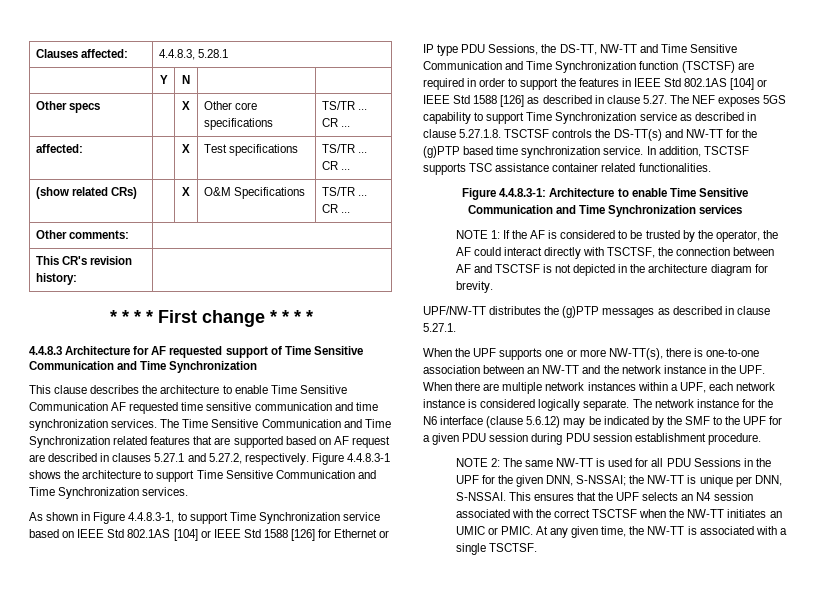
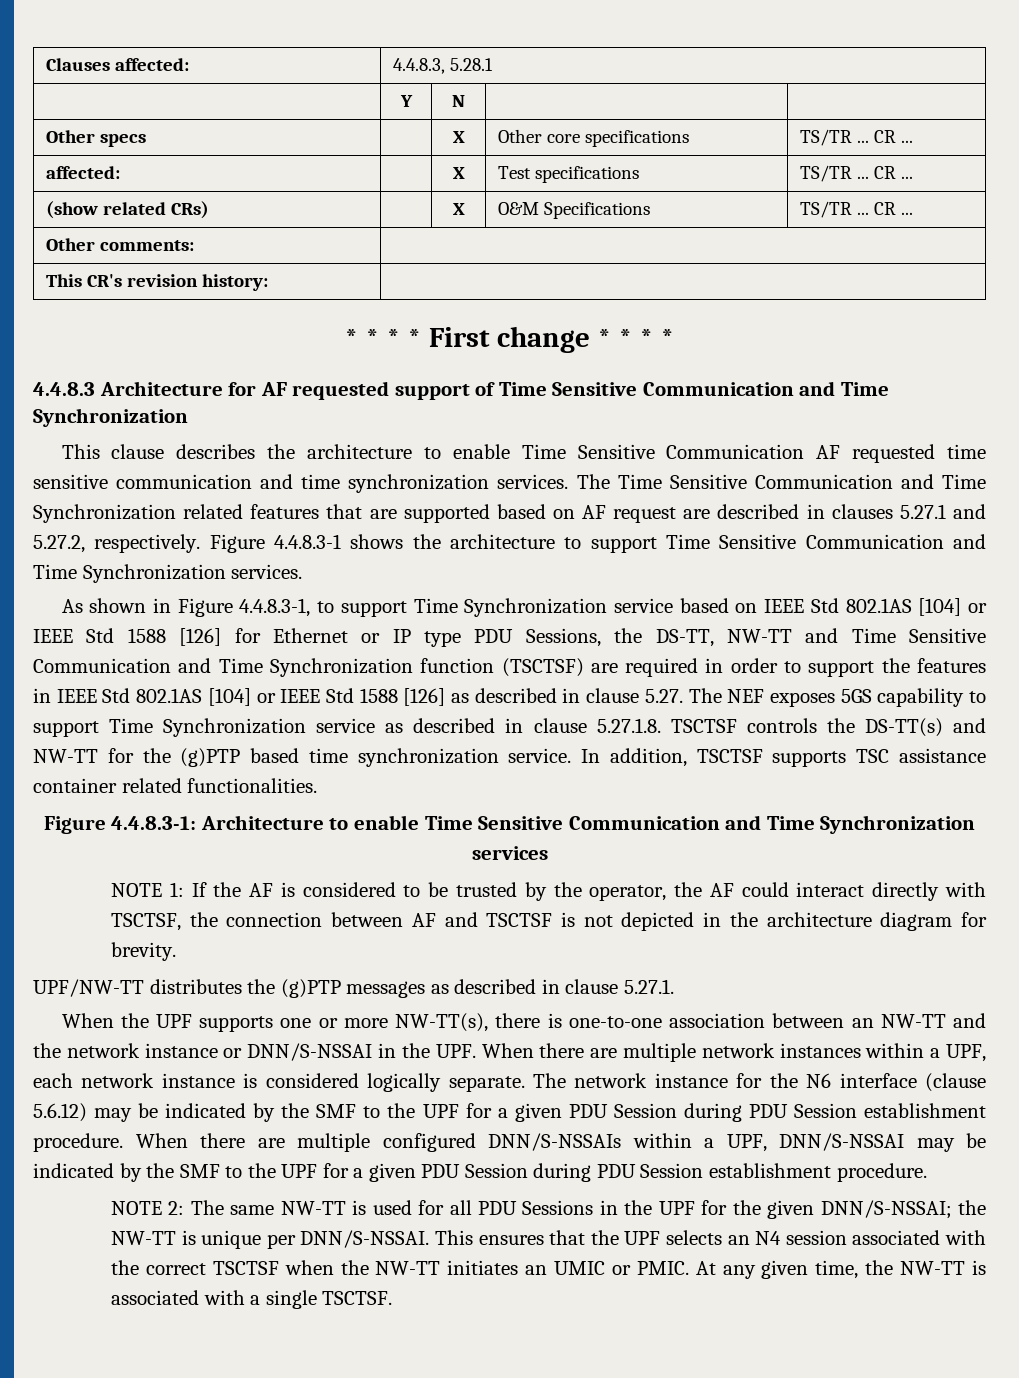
- When the UPF supports one or more NW-TT(s), there is one-to-one association between an NW-TT and the network instance in the UPF. When there are multiple network instances within a UPF, each network instance is considered logically separate.
+ When the UPF supports one or more NW-TT(s), there is one-to-one association between an NW-TT and the network instance or DNN/S-NSSAI in the UPF. When there are multiple network instances within a UPF, each network instance is considered logically separate.
- The network instance for the N6 interface (clause 5.6.12) may be indicated by the SMF to the UPF for a given PDU session during PDU session establishment procedure.
+ The network instance for the N6 interface (clause 5.6.12) may be indicated by the SMF to the UPF for a given PDU Session during PDU Session establishment procedure. When there are multiple configured DNN/S-NSSAIs within a UPF, DNN/S-NSSAI may be indicated by the SMF to the UPF for a given PDU Session during PDU Session establishment procedure.
- NOTE 2: The same NW-TT is used for all PDU Sessions in the UPF for the given DNN, S-NSSAI; the NW-TT is unique per DNN, S-NSSAI.
+ NOTE 2: The same NW-TT is used for all PDU Sessions in the UPF for the given DNN/S-NSSAI; the NW-TT is unique per DNN/S-NSSAI.

